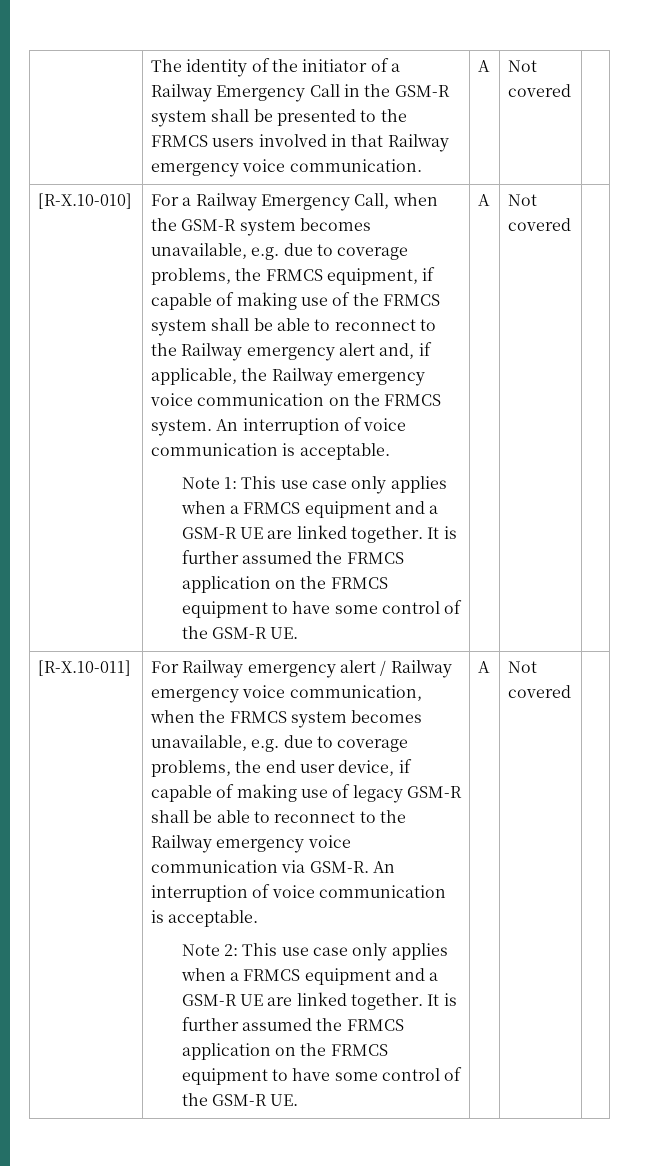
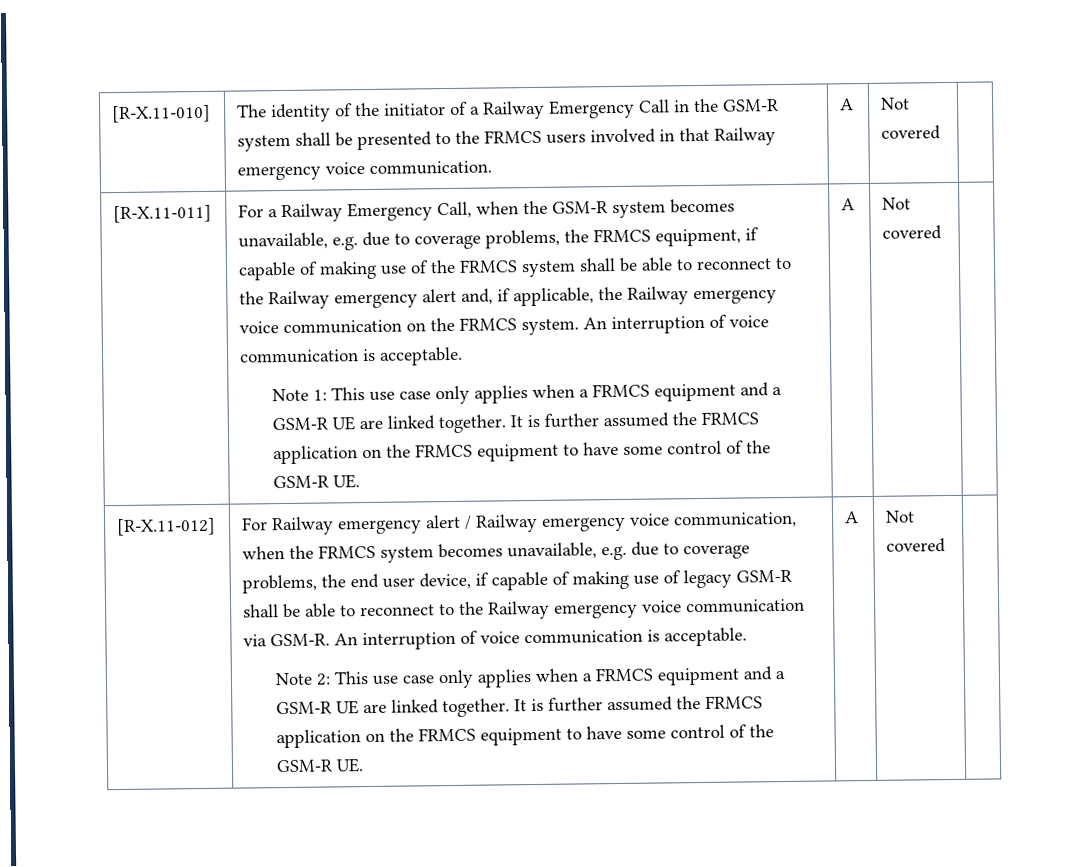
- | The identity of the initiator of a Railway Emergency Call in the GSM-R system shall be presented to the FRMCS users involved in that Railway emergency voice communication. | A | Not covered |
+ [R-X.11-010] | The identity of the initiator of a Railway Emergency Call in the GSM-R system shall be presented to the FRMCS users involved in that Railway emergency voice communication. | A | Not covered |
- [R-X.10-010]
+ [R-X.11-011]
- [R-X.10-011]
+ [R-X.11-012]

